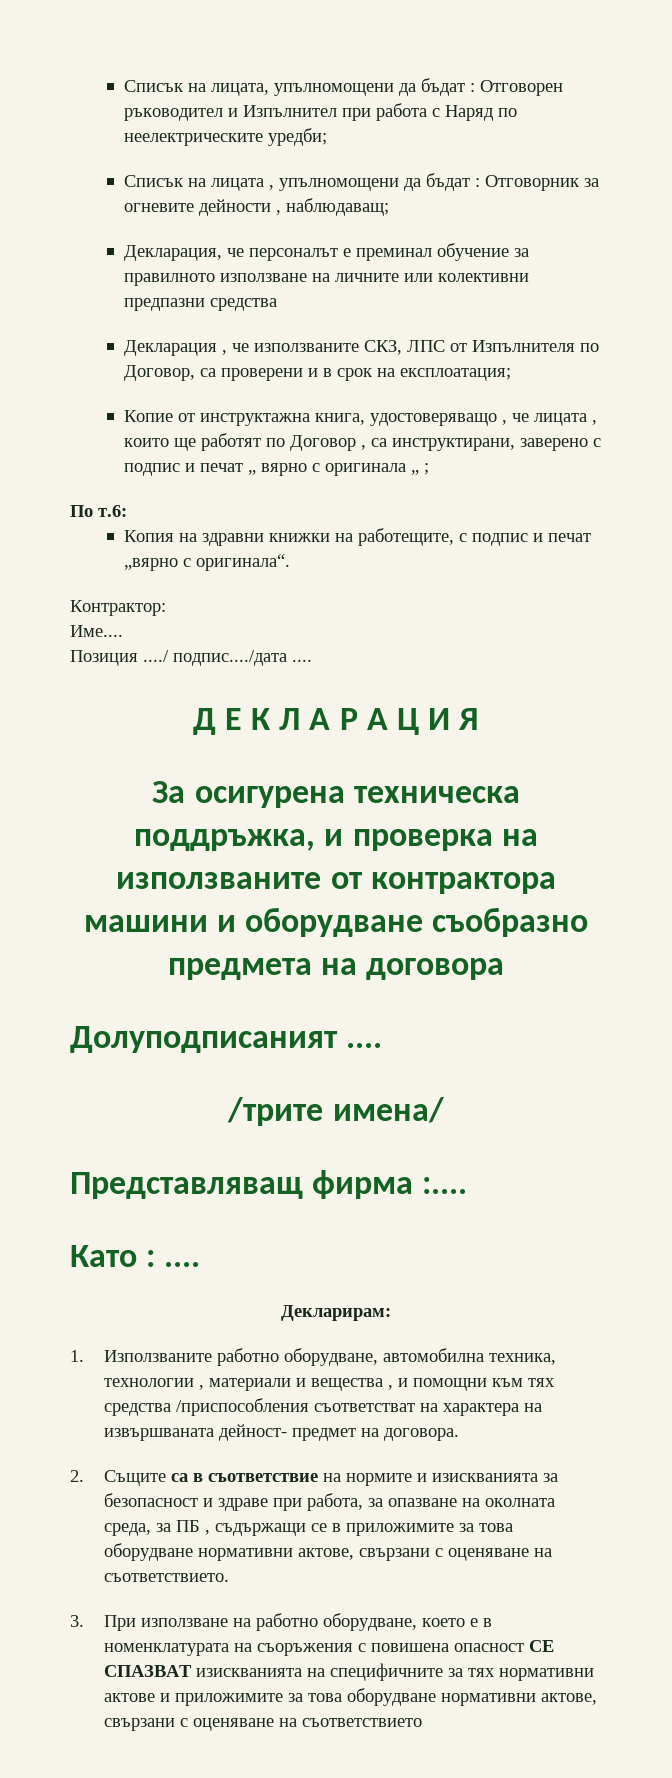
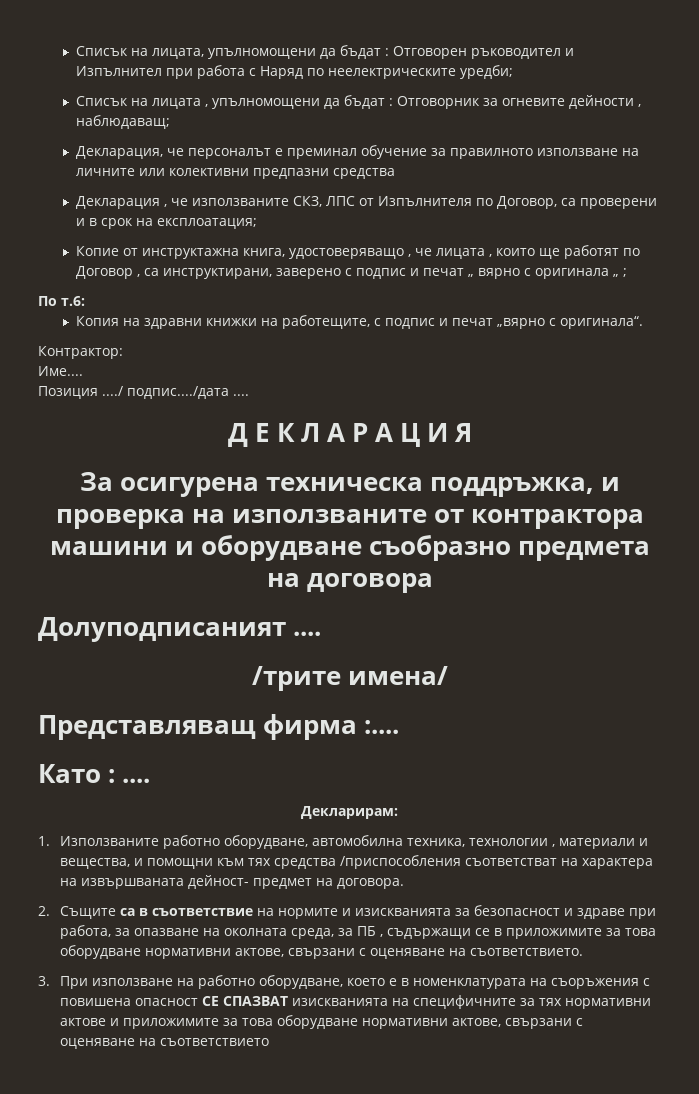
- 1. Използваните работно оборудване, автомобилна техника, технологии , материали и вещества , и помощни към тях средства /приспособления съответстват на характера на извършваната дейност- предмет на договора.
+ 1. Използваните работно оборудване, автомобилна техника, технологии , материали и вещества, и помощни към тях средства /приспособления съответстват на характера на извършваната дейност- предмет на договора.

